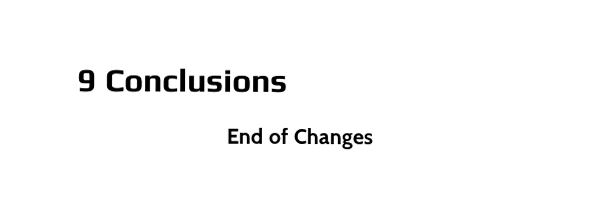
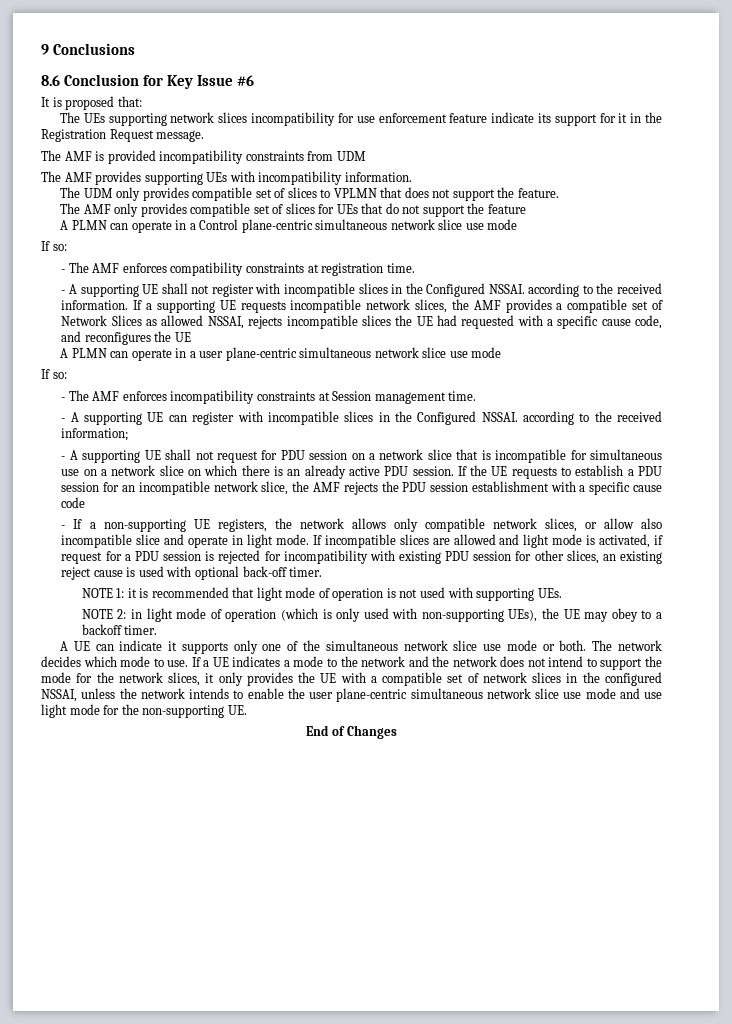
+ 8.6 Conclusion for Key Issue #6
+ It is proposed that:
+ The UEs supporting network slices incompatibility for use enforcement feature indicate its support for it in the Registration Request message.
+ The AMF is provided incompatibility constraints from UDM
+ The AMF provides supporting UEs with incompatibility information.
+ The UDM only provides compatible set of slices to VPLMN that does not support the feature.
+ The AMF only provides compatible set of slices for UEs that do not support the feature
+ A PLMN can operate in a Control plane-centric simultaneous network slice use mode
+ If so:
+ - The AMF enforces compatibility constraints at registration time.
+ - A supporting UE shall not register with incompatible slices in the Configured NSSAI. according to the received information. If a supporting UE requests incompatible network slices, the AMF provides a compatible set of Network Slices as allowed NSSAI, rejects incompatible slices the UE had requested with a specific cause code, and reconfigures the UE
+ A PLMN can operate in a user plane-centric simultaneous network slice use mode
+ If so:
+ - The AMF enforces incompatibility constraints at Session management time.
+ - A supporting UE can register with incompatible slices in the Configured NSSAI. according to the received information;
+ - A supporting UE shall not request for PDU session on a network slice that is incompatible for simultaneous use on a network slice on which there is an already active PDU session. If the UE requests to establish a PDU session for an incompatible network slice, the AMF rejects the PDU session establishment with a specific cause code
+ - If a non-supporting UE registers, the network allows only compatible network slices, or allow also incompatible slice and operate in light mode. If incompatible slices are allowed and light mode is activated, if request for a PDU session is rejected for incompatibility with existing PDU session for other slices, an existing reject cause is used with optional back-off timer.
+ NOTE 1: it is recommended that light mode of operation is not used with supporting UEs.
+ NOTE 2: in light mode of operation (which is only used with non-supporting UEs), the UE may obey to a backoff timer.
+ A UE can indicate it supports only one of the simultaneous network slice use mode or both. The network decides which mode to use. If a UE indicates a mode to the network and the network does not intend to support the mode for the network slices, it only provides the UE with a compatible set of network slices in the configured NSSAI, unless the network intends to enable the user plane-centric simultaneous network slice use mode and use light mode for the non-supporting UE.

